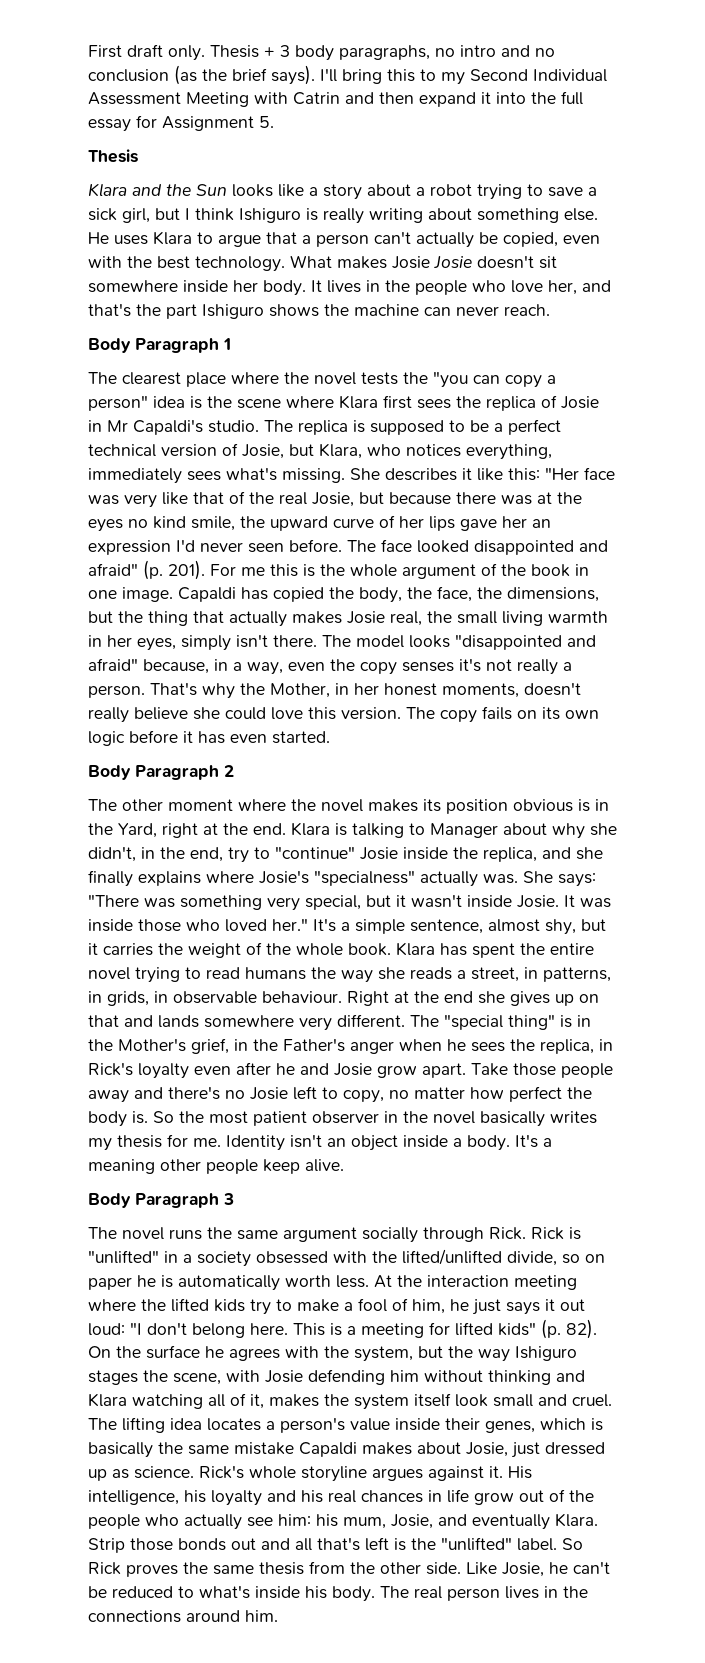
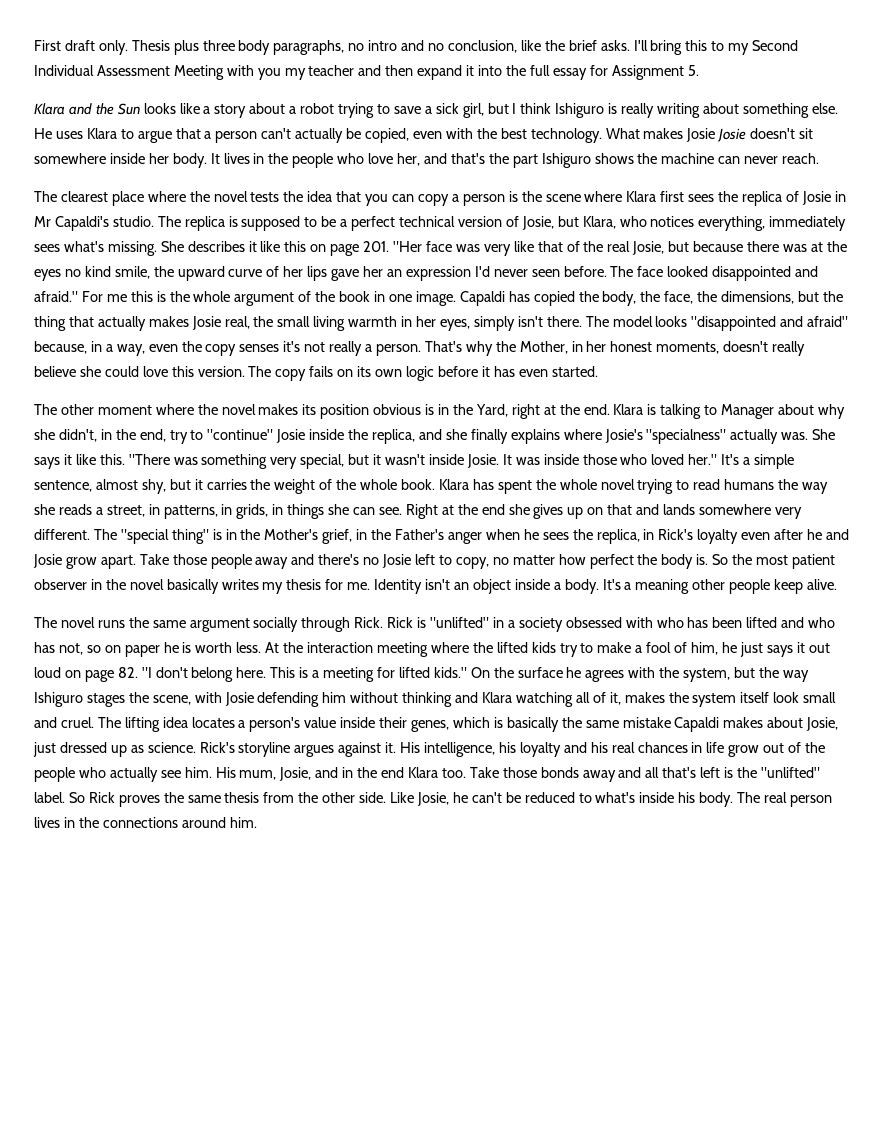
- Thesis + 3 body paragraphs, no intro and no conclusion (as the brief says).
+ Thesis plus three body paragraphs, no intro and no conclusion, like the brief asks.
- I'll bring this to my Second Individual Assessment Meeting with Catrin and then expand it into the full essay for Assignment 5.
- Thesis
+ I'll bring this to my Second Individual Assessment Meeting with you my teacher and then expand it into the full essay for Assignment 5.
- Body Paragraph 1
- The clearest place where the novel tests the "you can copy a person" idea is the scene where Klara first sees the replica of Josie in Mr Capaldi's studio.
+ The clearest place where the novel tests the idea that you can copy a person is the scene where Klara first sees the replica of Josie in Mr Capaldi's studio.
- She describes it like this: "Her face was very like that of the real Josie, but because there was at the eyes no kind smile, the upward curve of her lips gave her an expression I'd never seen before.
+ She describes it like this on page 201. "Her face was very like that of the real Josie, but because there was at the eyes no kind smile, the upward curve of her lips gave her an expression I'd never seen before.
- The face looked disappointed and afraid" (p. 201).
+ The face looked disappointed and afraid."
- Body Paragraph 2
- She says: "There was something very special, but it wasn't inside Josie.
+ She says it like this. "There was something very special, but it wasn't inside Josie.
- Klara has spent the entire novel trying to read humans the way she reads a street, in patterns, in grids, in observable behaviour.
+ Klara has spent the whole novel trying to read humans the way she reads a street, in patterns, in grids, in things she can see.
- Body Paragraph 3
- Rick is "unlifted" in a society obsessed with the lifted/unlifted divide, so on paper he is automatically worth less.
+ Rick is "unlifted" in a society obsessed with who has been lifted and who has not, so on paper he is worth less.
- At the interaction meeting where the lifted kids try to make a fool of him, he just says it out loud: "I don't belong here.
+ At the interaction meeting where the lifted kids try to make a fool of him, he just says it out loud on page 82. "I don't belong here.
- This is a meeting for lifted kids" (p. 82).
+ This is a meeting for lifted kids."
- Rick's whole storyline argues against it.
+ Rick's storyline argues against it.
- His intelligence, his loyalty and his real chances in life grow out of the people who actually see him: his mum, Josie, and eventually Klara. Strip those bonds out and all that's left is the "unlifted" label.
+ His intelligence, his loyalty and his real chances in life grow out of the people who actually see him. His mum, Josie, and in the end Klara too. Take those bonds away and all that's left is the "unlifted" label.

